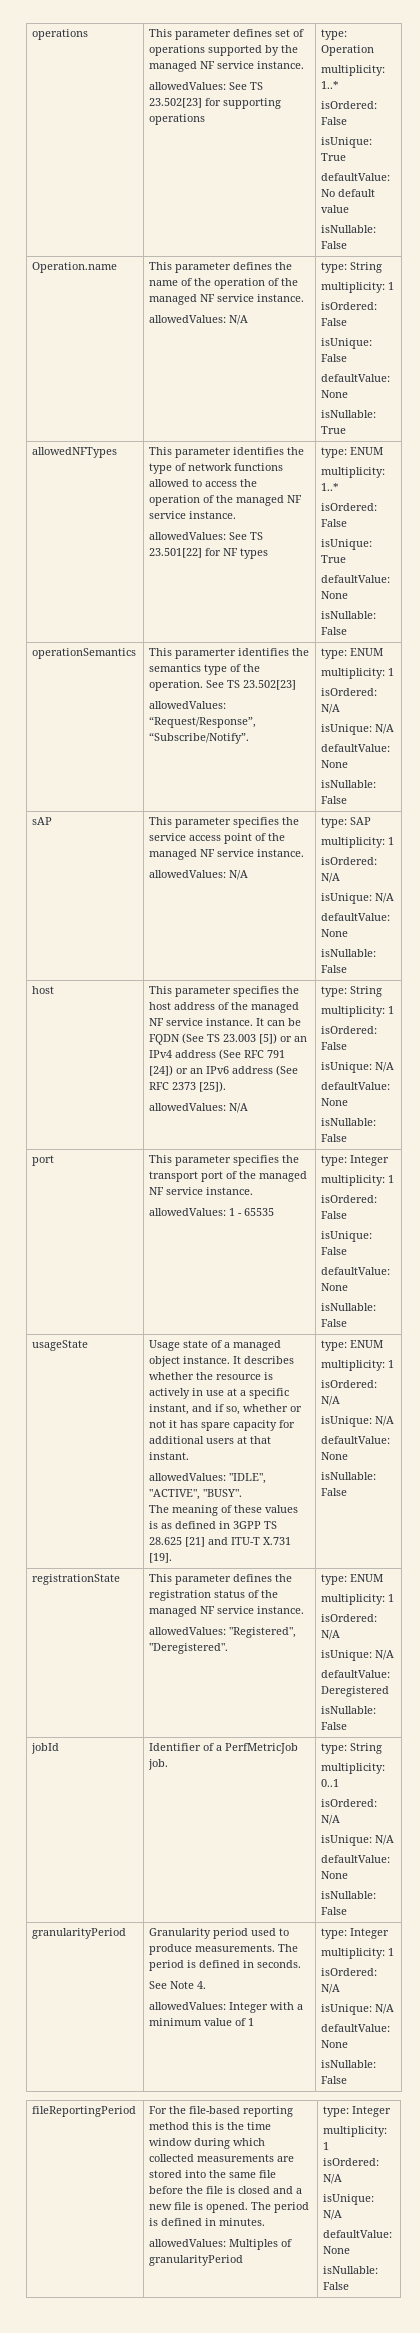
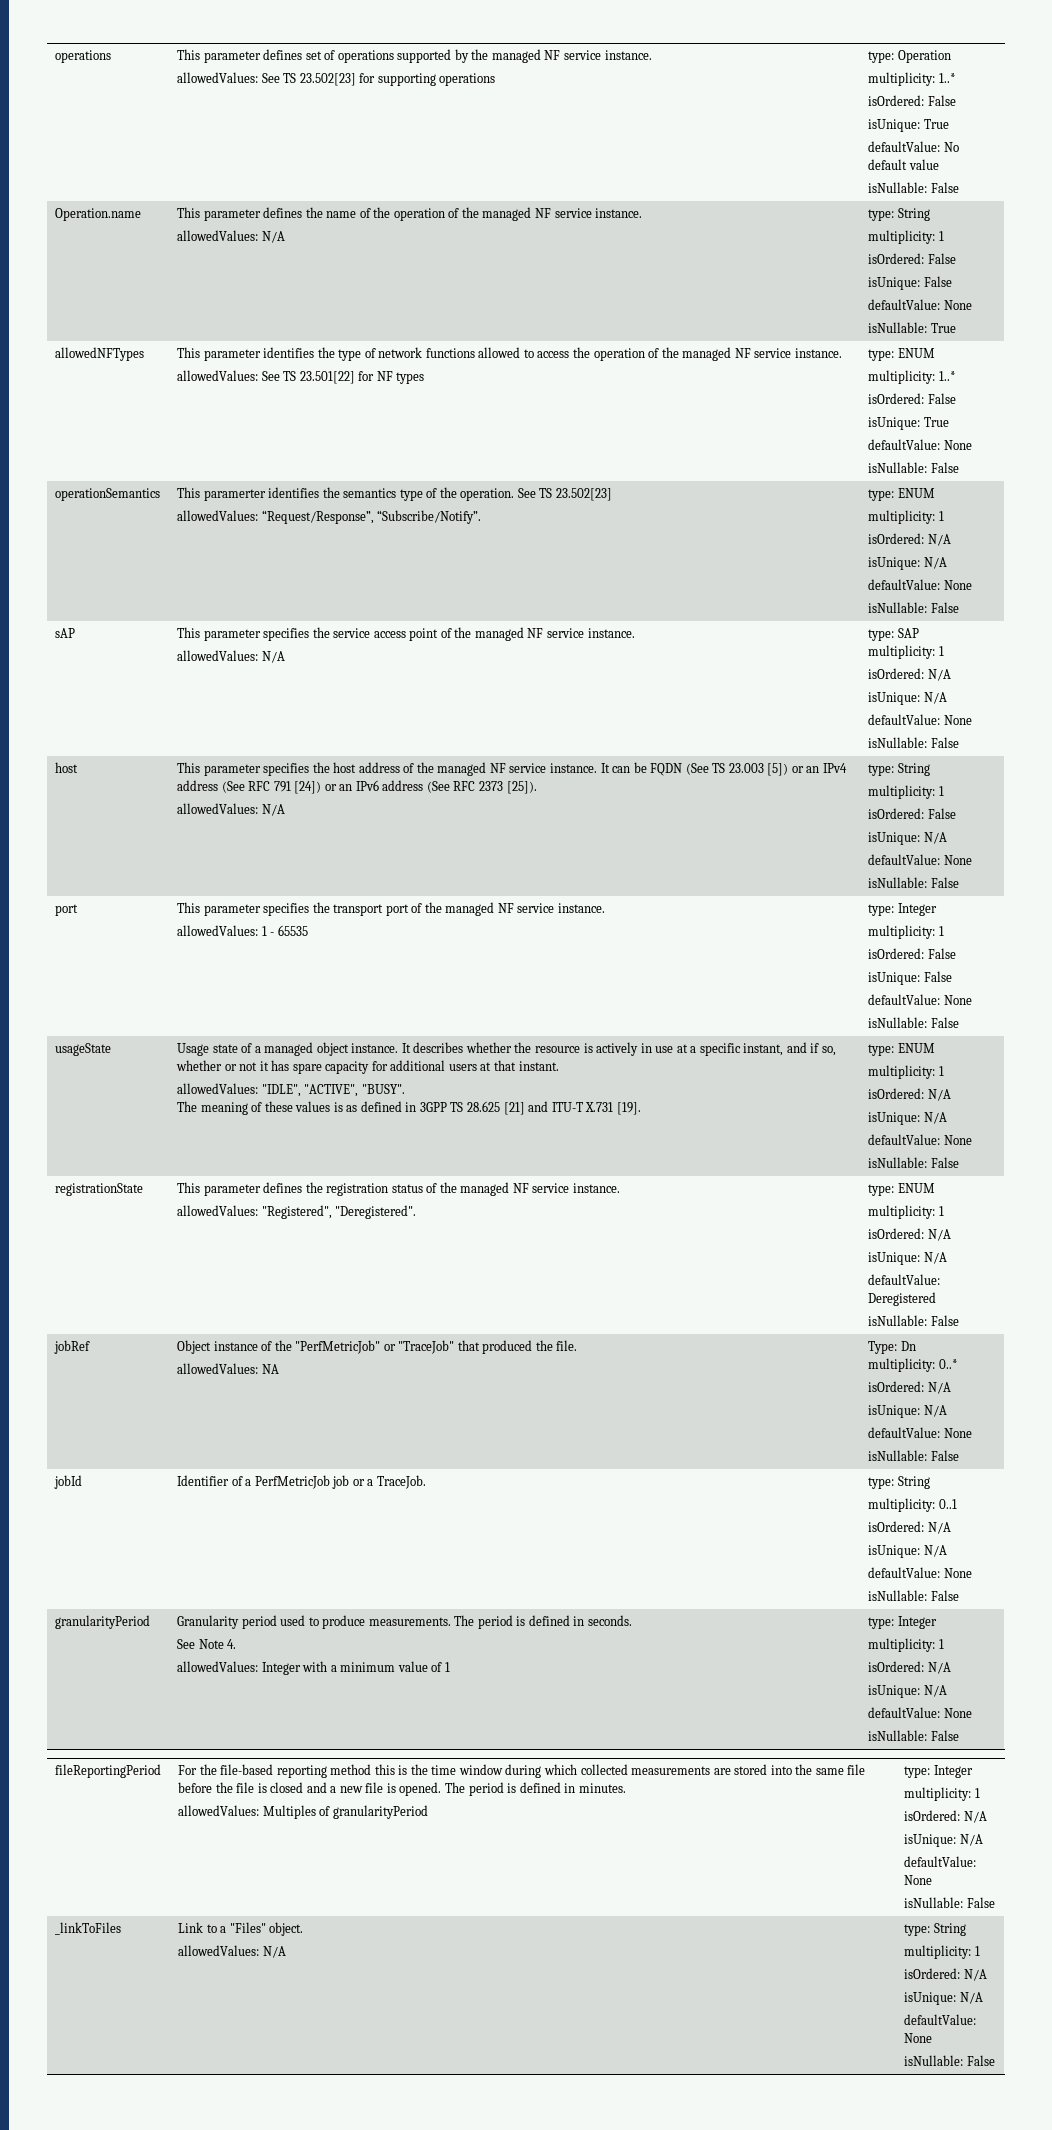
+ jobRef | Object instance of the "PerfMetricJob" or "TraceJob" that produced the file.
+ allowedValues: NA | Type: Dn
+ multiplicity: 0..*
+ isOrdered: N/A
+ isUnique: N/A
+ defaultValue: None
+ isNullable: False
- jobId | Identifier of a PerfMetricJob job. | type: String
+ jobId | Identifier of a PerfMetricJob job or a TraceJob. | type: String
+ _linkToFiles | Link to a "Files" object.
+ allowedValues: N/A | type: String
+ multiplicity: 1
+ isOrdered: N/A
+ isUnique: N/A
+ defaultValue: None
+ isNullable: False

